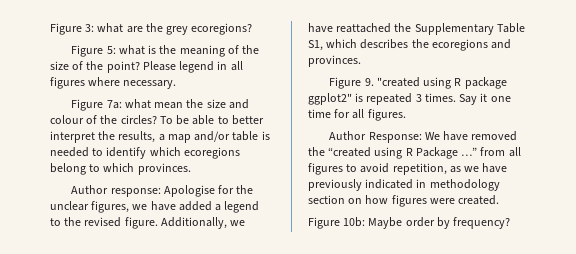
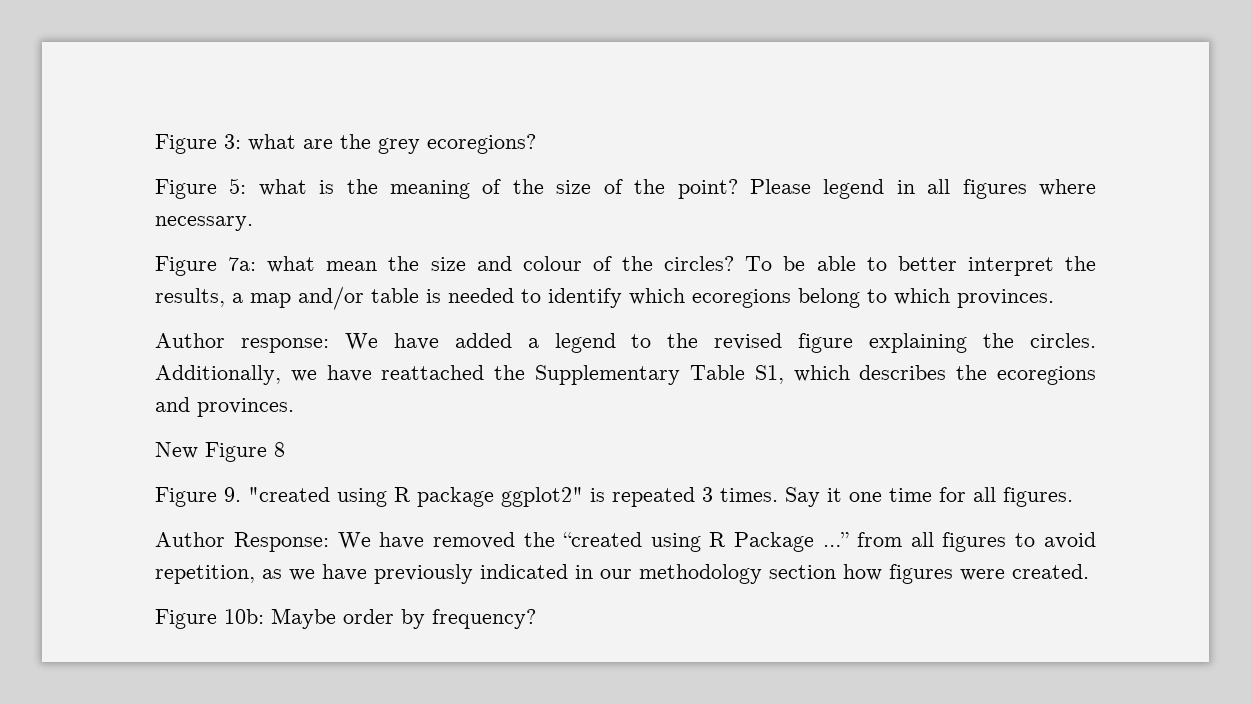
- Author response: Apologise for the unclear figures, we have added a legend to the revised figure.
+ Author response: We have added a legend to the revised figure explaining the circles.
+ New Figure 8
- Author Response: We have removed the “created using R Package …” from all figures to avoid repetition, as we have previously indicated in methodology section on how figures were created.
+ Author Response: We have removed the “created using R Package …” from all figures to avoid repetition, as we have previously indicated in our methodology section how figures were created.

